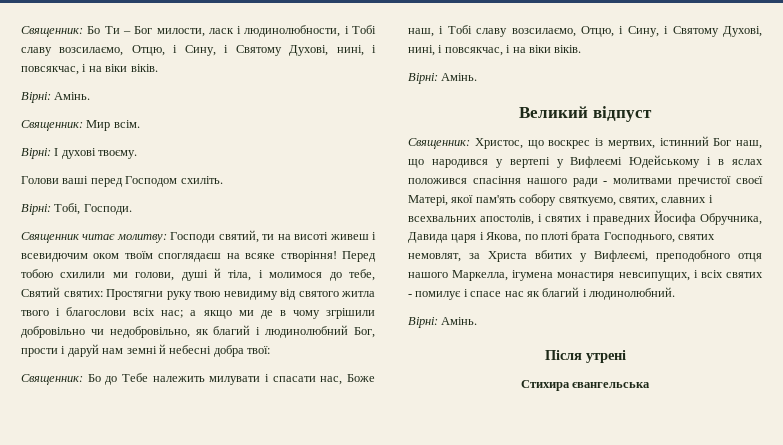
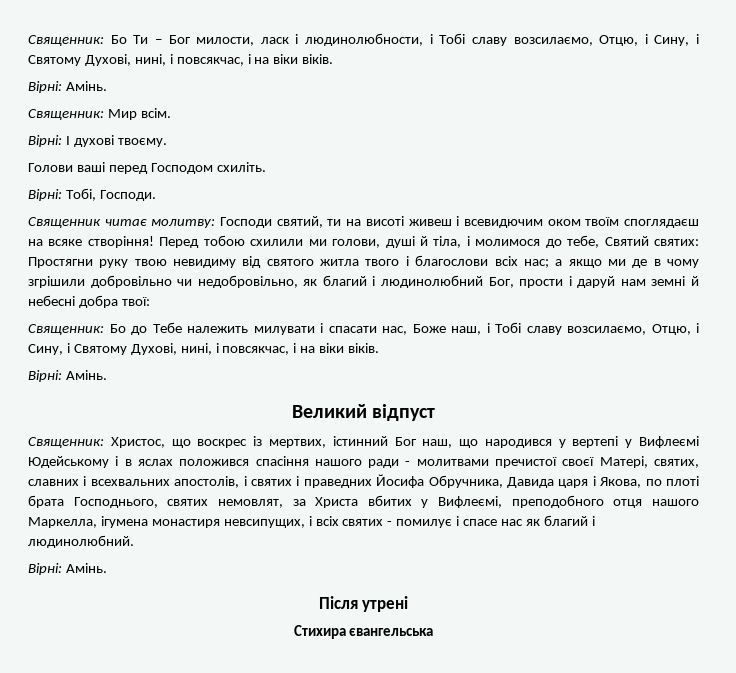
- Христос, що воскрес із мертвих, істинний Бог наш, що народився у вертепі у Вифлеємі Юдейському і в яслах положився спасіння нашого ради - молитвами пречистої своєї Матері, якої пам'ять собору святкуємо, святих, славних і всехвальних апостолів, і святих і праведних Йосифа Обручника, Давида царя і Якова, по плоті брата Господнього, святих немовлят, за Христа вбитих у Вифлеємі, преподобного отця нашого Маркелла, ігумена монастиря невсипущих, і всіх святих - помилує і спасе нас як благий і людинолюбний.
+ Христос, що воскрес із мертвих, істинний Бог наш, що народився у вертепі у Вифлеємі Юдейському і в яслах положився спасіння нашого ради - молитвами пречистої своєї Матері, святих, славних і всехвальних апостолів, і святих і праведних Йосифа Обручника, Давида царя і Якова, по плоті брата Господнього, святих немовлят, за Христа вбитих у Вифлеємі, преподобного отця нашого Маркелла, ігумена монастиря невсипущих, і всіх святих - помилує і спасе нас як благий і людинолюбний.

